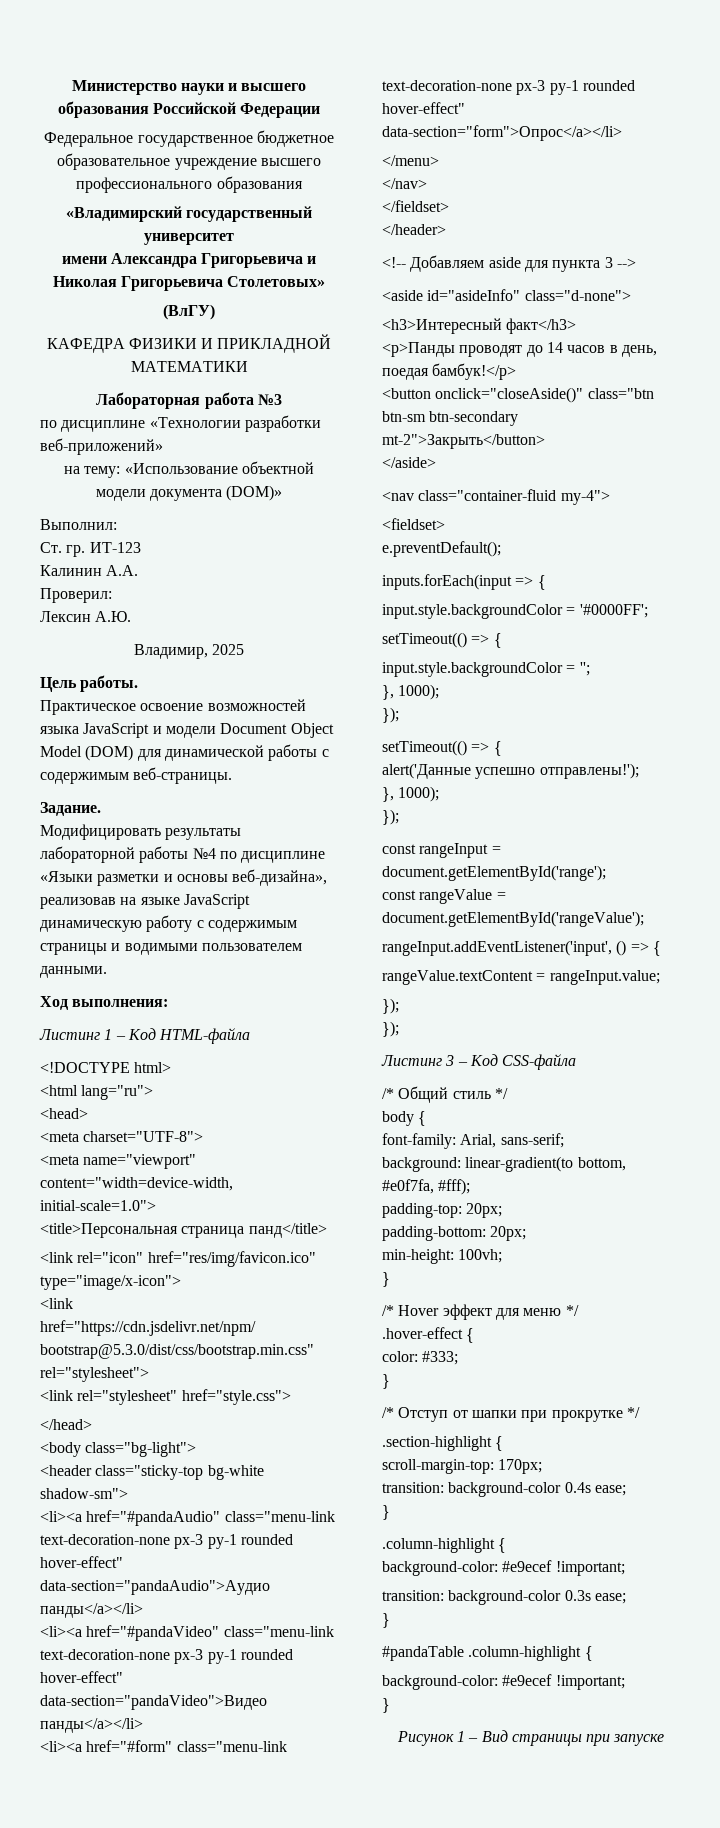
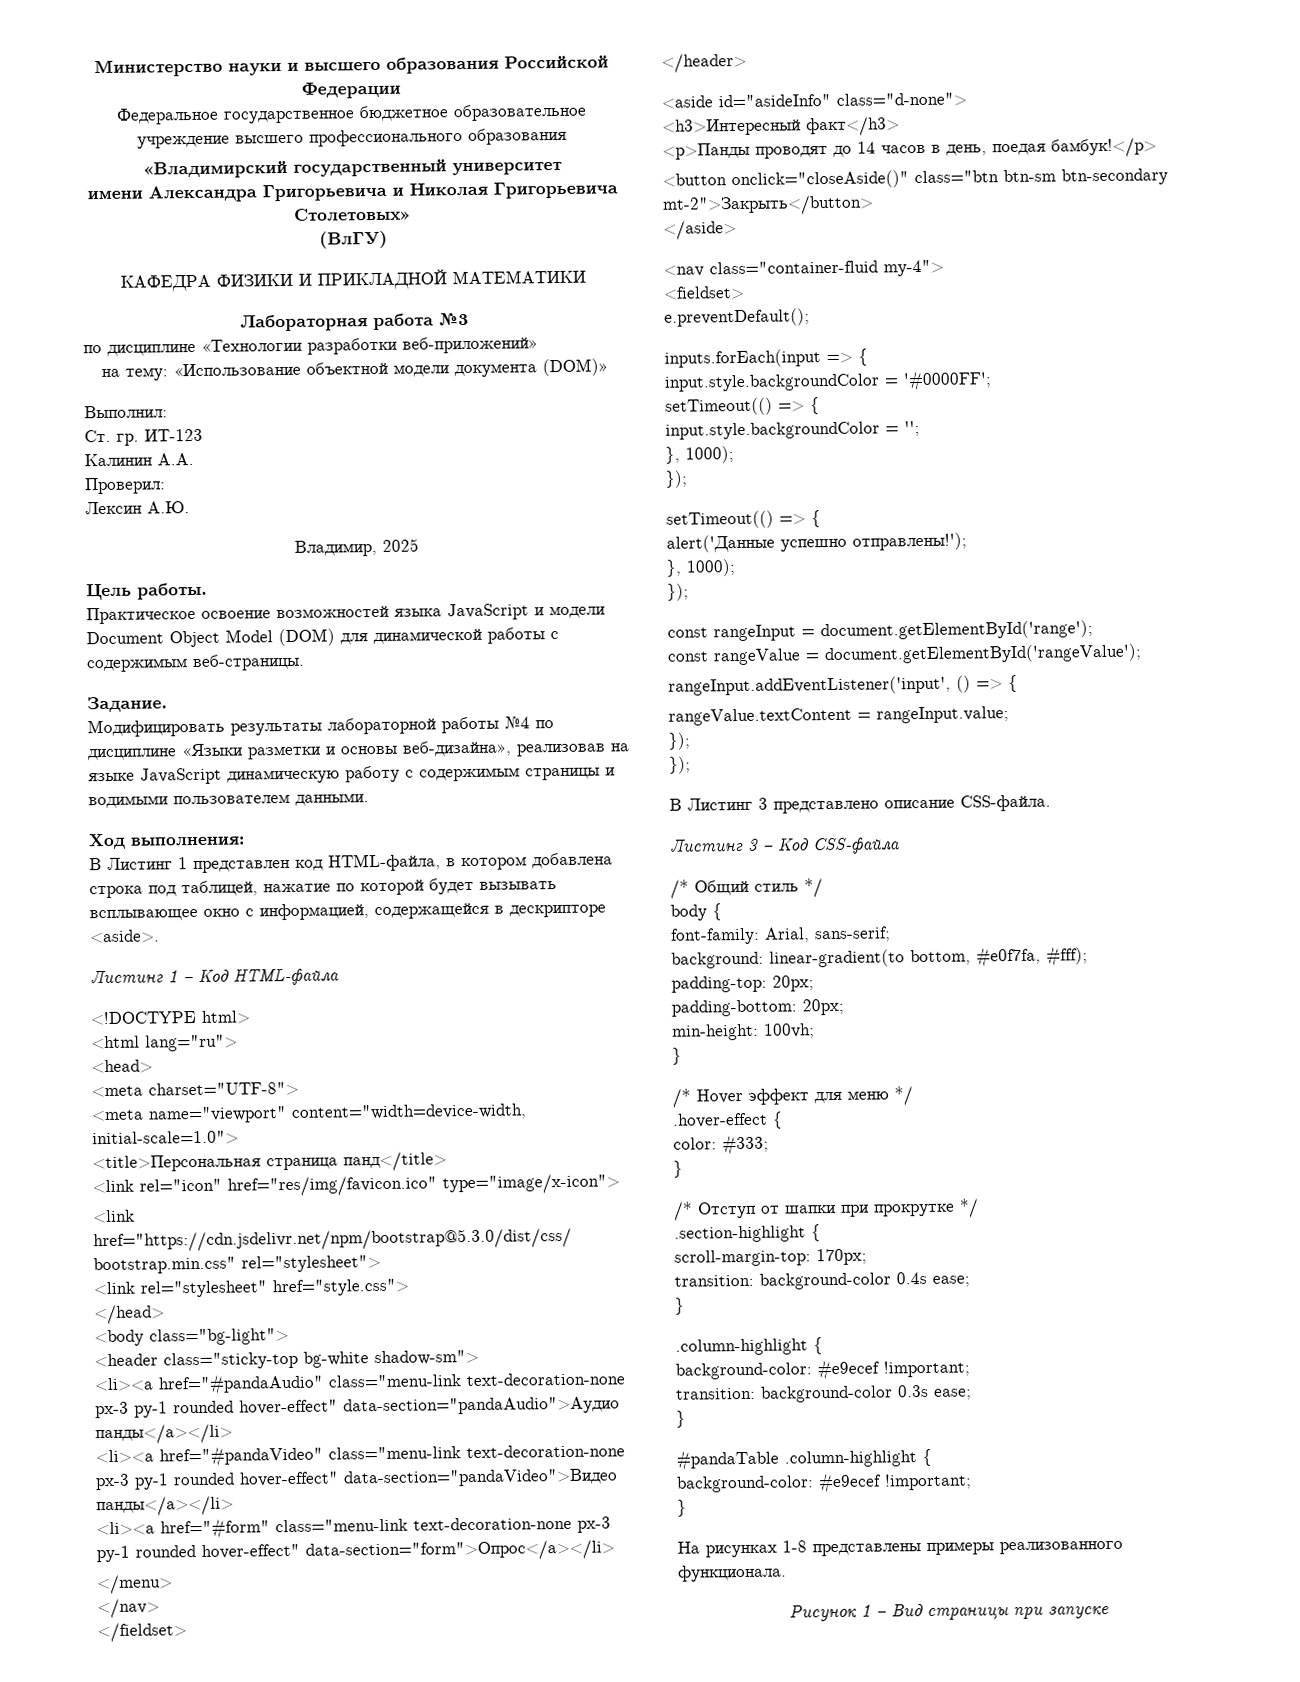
+ В Листинг 1 представлен код HTML-файла, в котором добавлена строка под таблицей, нажатие по которой будет вызывать всплывающее окно с информацией, содержащейся в дескрипторе <aside>.
- <!-- Добавляем aside для пункта 3 -->
+ В Листинг 3 представлено описание CSS-файла.
+ На рисунках 1-8 представлены примеры реализованного функционала.

